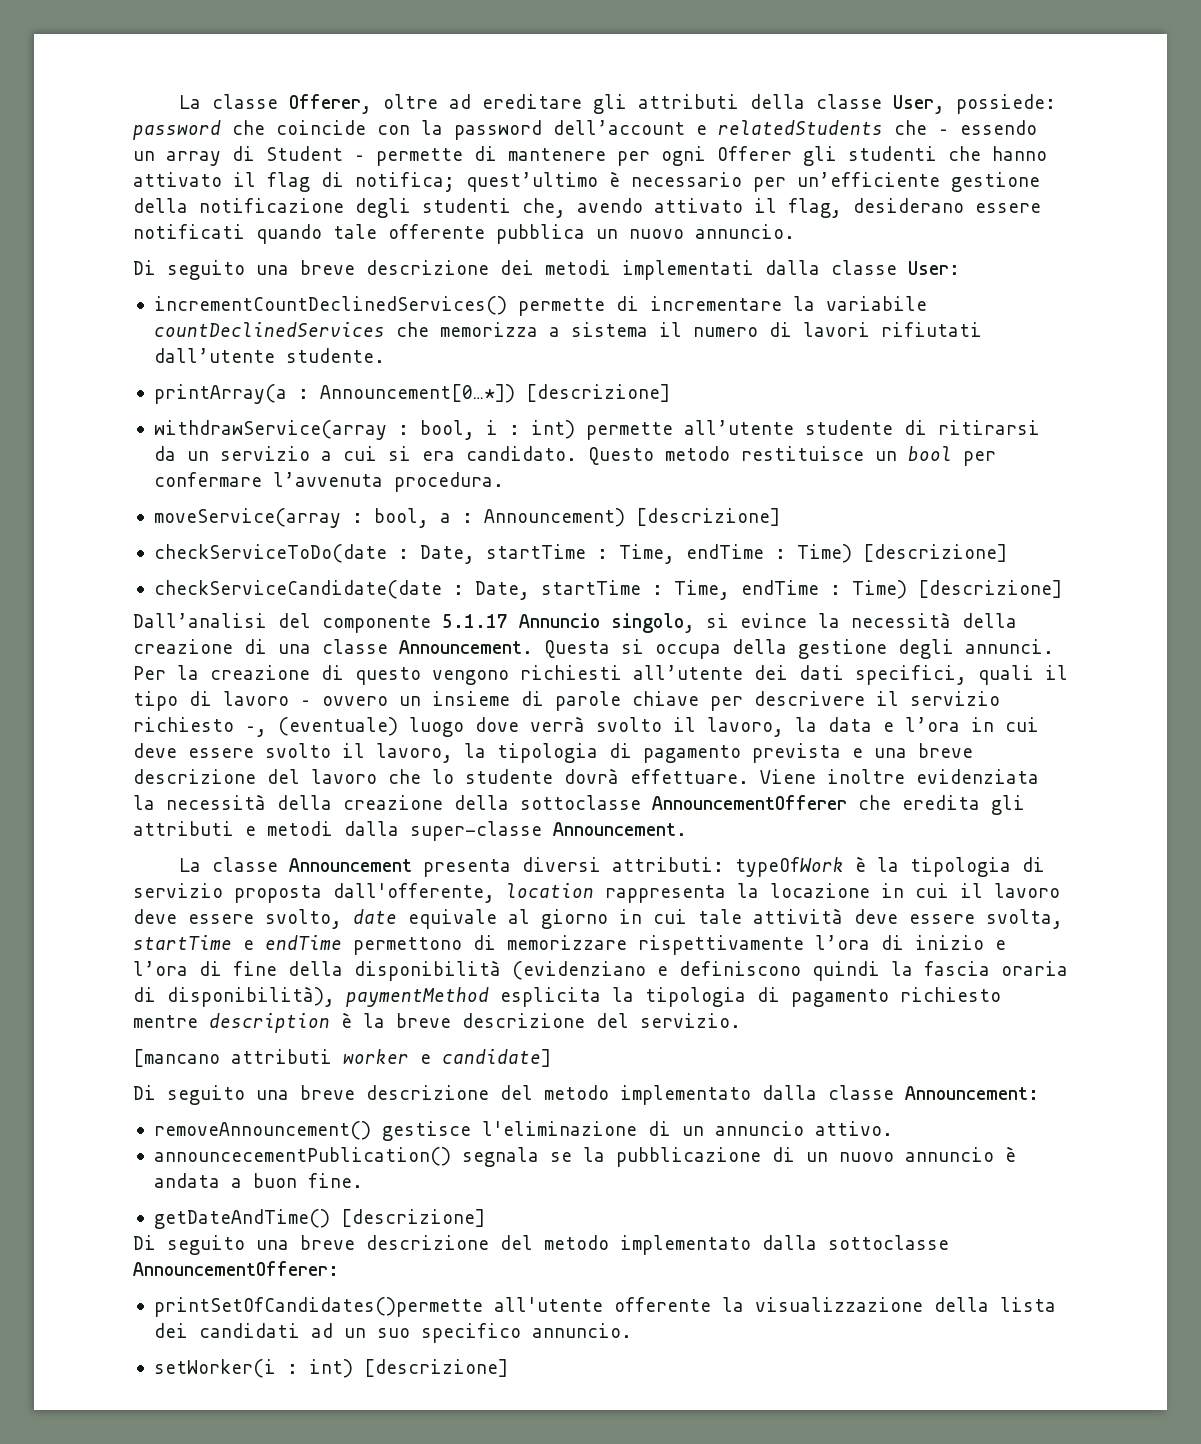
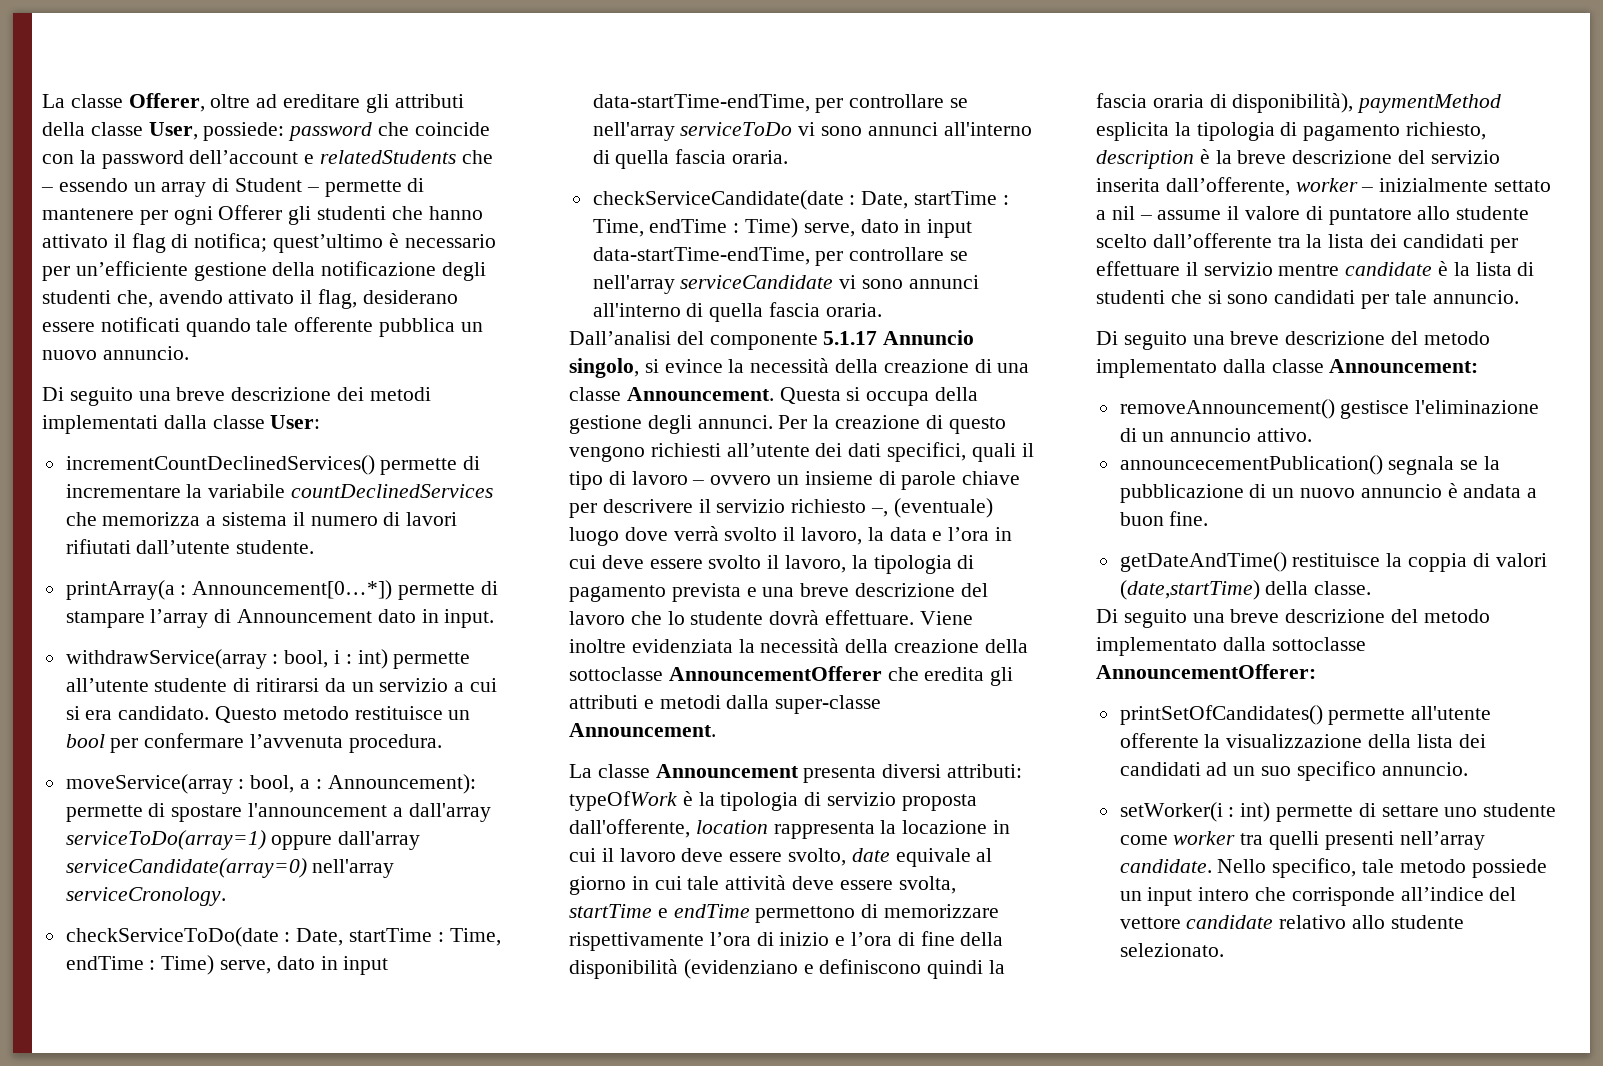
- printArray(a : Announcement[0…*]) [descrizione]
+ printArray(a : Announcement[0…*]) permette di stampare l’array di Announcement dato in input.
- moveService(array : bool, a : Announcement) [descrizione]
+ moveService(array : bool, a : Announcement): permette di spostare l'announcement a dall'array serviceToDo(array=1) oppure dall'array serviceCandidate(array=0) nell'array serviceCronology.
- checkServiceToDo(date : Date, startTime : Time, endTime : Time) [descrizione]
+ checkServiceToDo(date : Date, startTime : Time, endTime : Time) serve, dato in input data-startTime-endTime, per controllare se nell'array serviceToDo vi sono annunci all'interno di quella fascia oraria.
- checkServiceCandidate(date : Date, startTime : Time, endTime : Time) [descrizione]
+ checkServiceCandidate(date : Date, startTime : Time, endTime : Time) serve, dato in input data-startTime-endTime, per controllare se nell'array serviceCandidate vi sono annunci all'interno di quella fascia oraria.
- typeOfWork è la tipologia di servizio proposta dall'offerente, location rappresenta la locazione in cui il lavoro deve essere svolto, date equivale al giorno in cui tale attività deve essere svolta, startTime e endTime permettono di memorizzare rispettivamente l’ora di inizio e l’ora di fine della disponibilità (evidenziano e definiscono quindi la fascia oraria di disponibilità), paymentMethod esplicita la tipologia di pagamento richiesto mentre description è la breve descrizione del servizio.
- [mancano attributi worker e candidate]
+ typeOfWork è la tipologia di servizio proposta dall'offerente, location rappresenta la locazione in cui il lavoro deve essere svolto, date equivale al giorno in cui tale attività deve essere svolta, startTime e endTime permettono di memorizzare rispettivamente l’ora di inizio e l’ora di fine della disponibilità (evidenziano e definiscono quindi la fascia oraria di disponibilità), paymentMethod esplicita la tipologia di pagamento richiesto, description è la breve descrizione del servizio inserita dall’offerente, worker – inizialmente settato a nil – assume il valore di puntatore allo studente scelto dall’offerente tra la lista dei candidati per effettuare il servizio mentre candidate è la lista di studenti che si sono candidati per tale annuncio.
- getDateAndTime() [descrizione]
+ getDateAndTime() restituisce la coppia di valori (date,startTime) della classe.
- printSetOfCandidates()permette all'utente offerente la visualizzazione della lista dei candidati ad un suo specifico annuncio.
+ printSetOfCandidates() permette all'utente offerente la visualizzazione della lista dei candidati ad un suo specifico annuncio.
- setWorker(i : int) [descrizione]
+ setWorker(i : int) permette di settare uno studente come worker tra quelli presenti nell’array candidate. Nello specifico, tale metodo possiede un input intero che corrisponde all’indice del vettore candidate relativo allo studente selezionato.

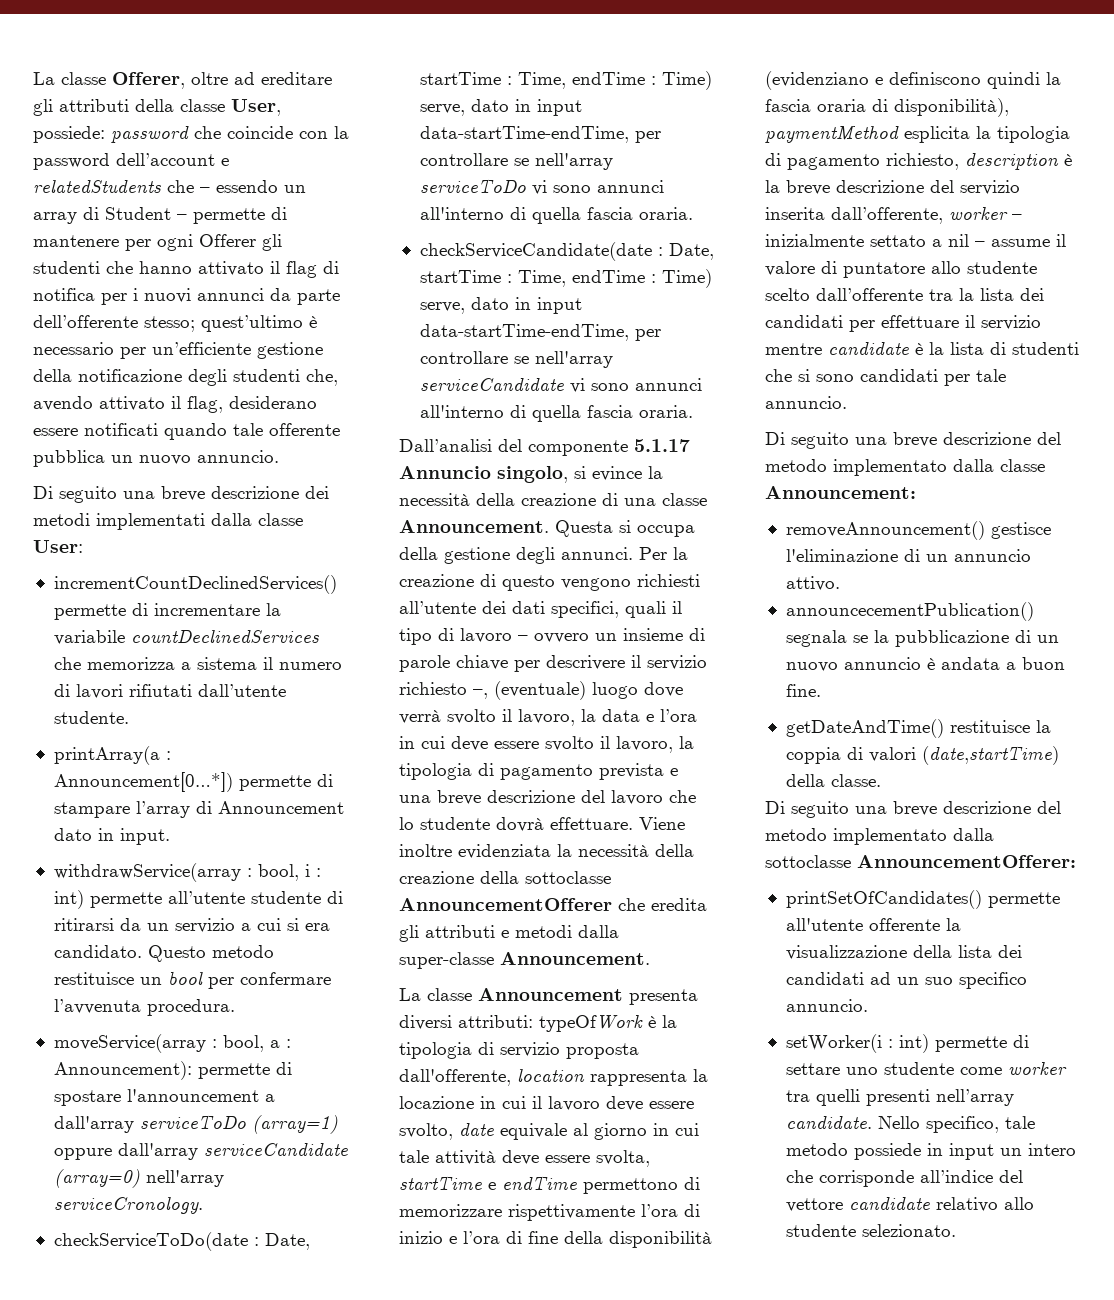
- password che coincide con la password dell’account e relatedStudents che – essendo un array di Student – permette di mantenere per ogni Offerer gli studenti che hanno attivato il flag di notifica;
+ password che coincide con la password dell’account e relatedStudents che – essendo un array di Student – permette di mantenere per ogni Offerer gli studenti che hanno attivato il flag di notifica per i nuovi annunci da parte dell’offerente stesso;
- moveService(array : bool, a : Announcement): permette di spostare l'announcement a dall'array serviceToDo(array=1) oppure dall'array serviceCandidate(array=0) nell'array serviceCronology.
+ moveService(array : bool, a : Announcement): permette di spostare l'announcement a dall'array serviceToDo (array=1) oppure dall'array serviceCandidate (array=0) nell'array serviceCronology.
- Nello specifico, tale metodo possiede un input intero che corrisponde all’indice del vettore candidate relativo allo studente selezionato.
+ Nello specifico, tale metodo possiede in input un intero che corrisponde all’indice del vettore candidate relativo allo studente selezionato.

